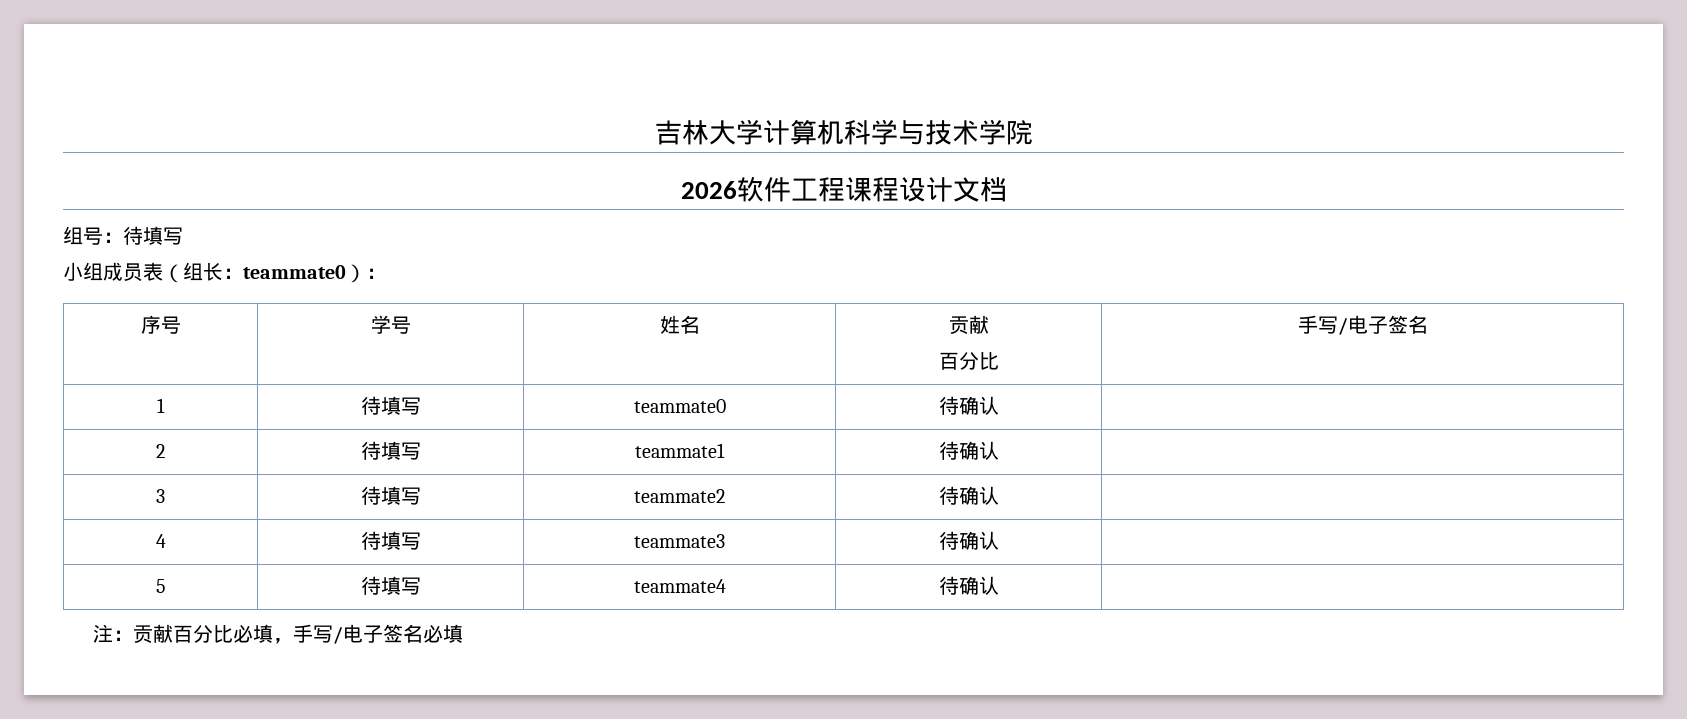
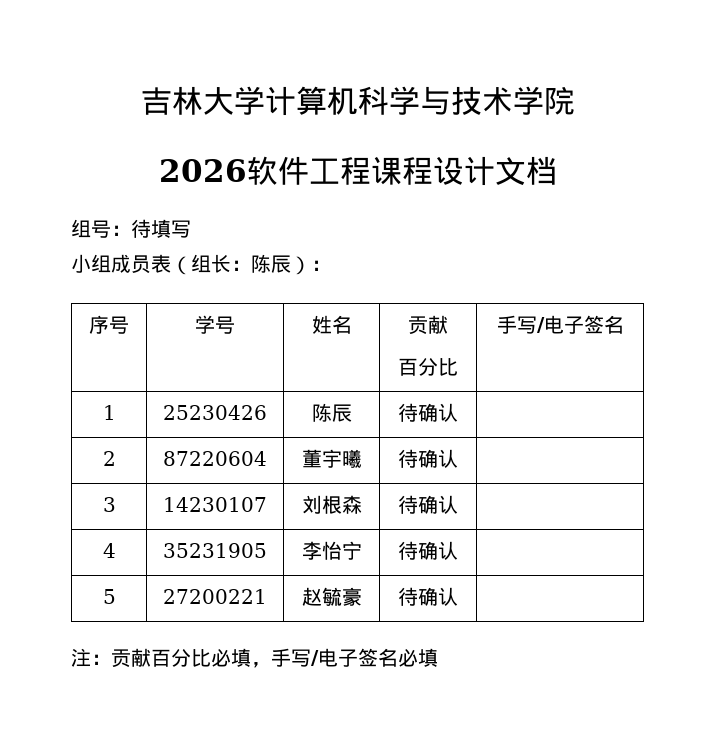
- 小组成员表（组长：teammate0）：
+ 小组成员表（组长：陈辰）：
- 1 | 待填写 | teammate0 | 待确认 |
+ 1 | 25230426 | 陈辰 | 待确认 |
- 2 | 待填写 | teammate1 | 待确认 |
+ 2 | 87220604 | 董宇曦 | 待确认 |
- 3 | 待填写 | teammate2 | 待确认 |
+ 3 | 14230107 | 刘根森 | 待确认 |
- 4 | 待填写 | teammate3 | 待确认 |
+ 4 | 35231905 | 李怡宁 | 待确认 |
- 5 | 待填写 | teammate4 | 待确认 |
+ 5 | 27200221 | 赵毓豪 | 待确认 |

